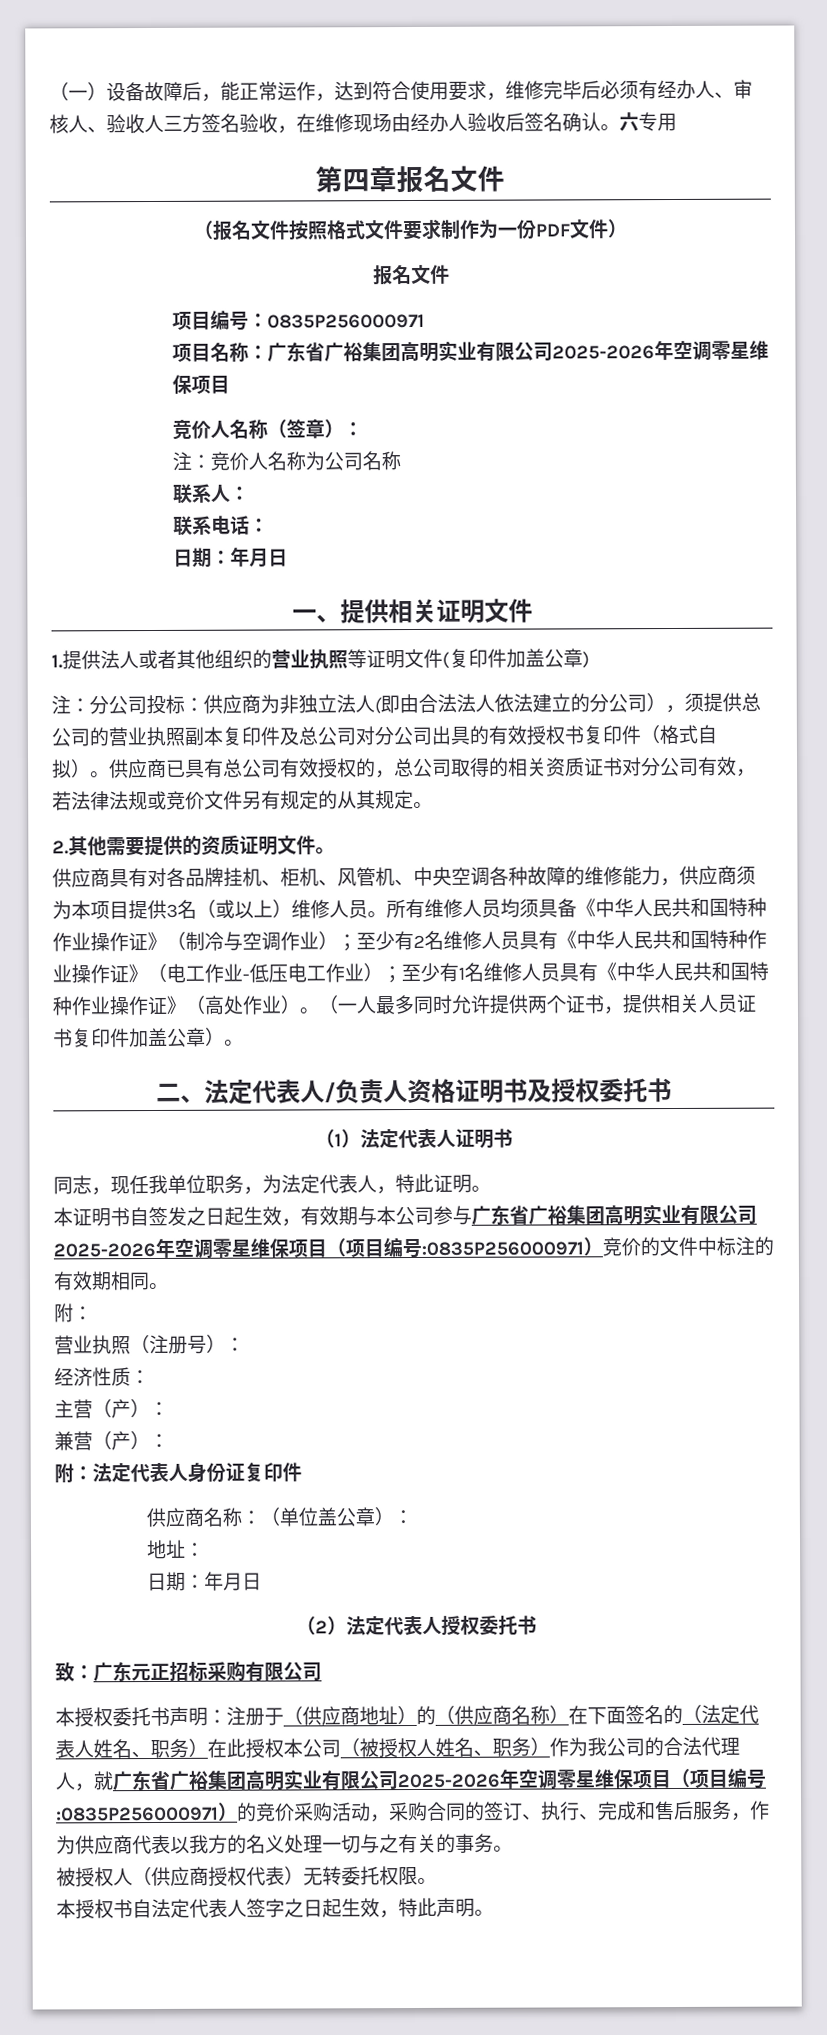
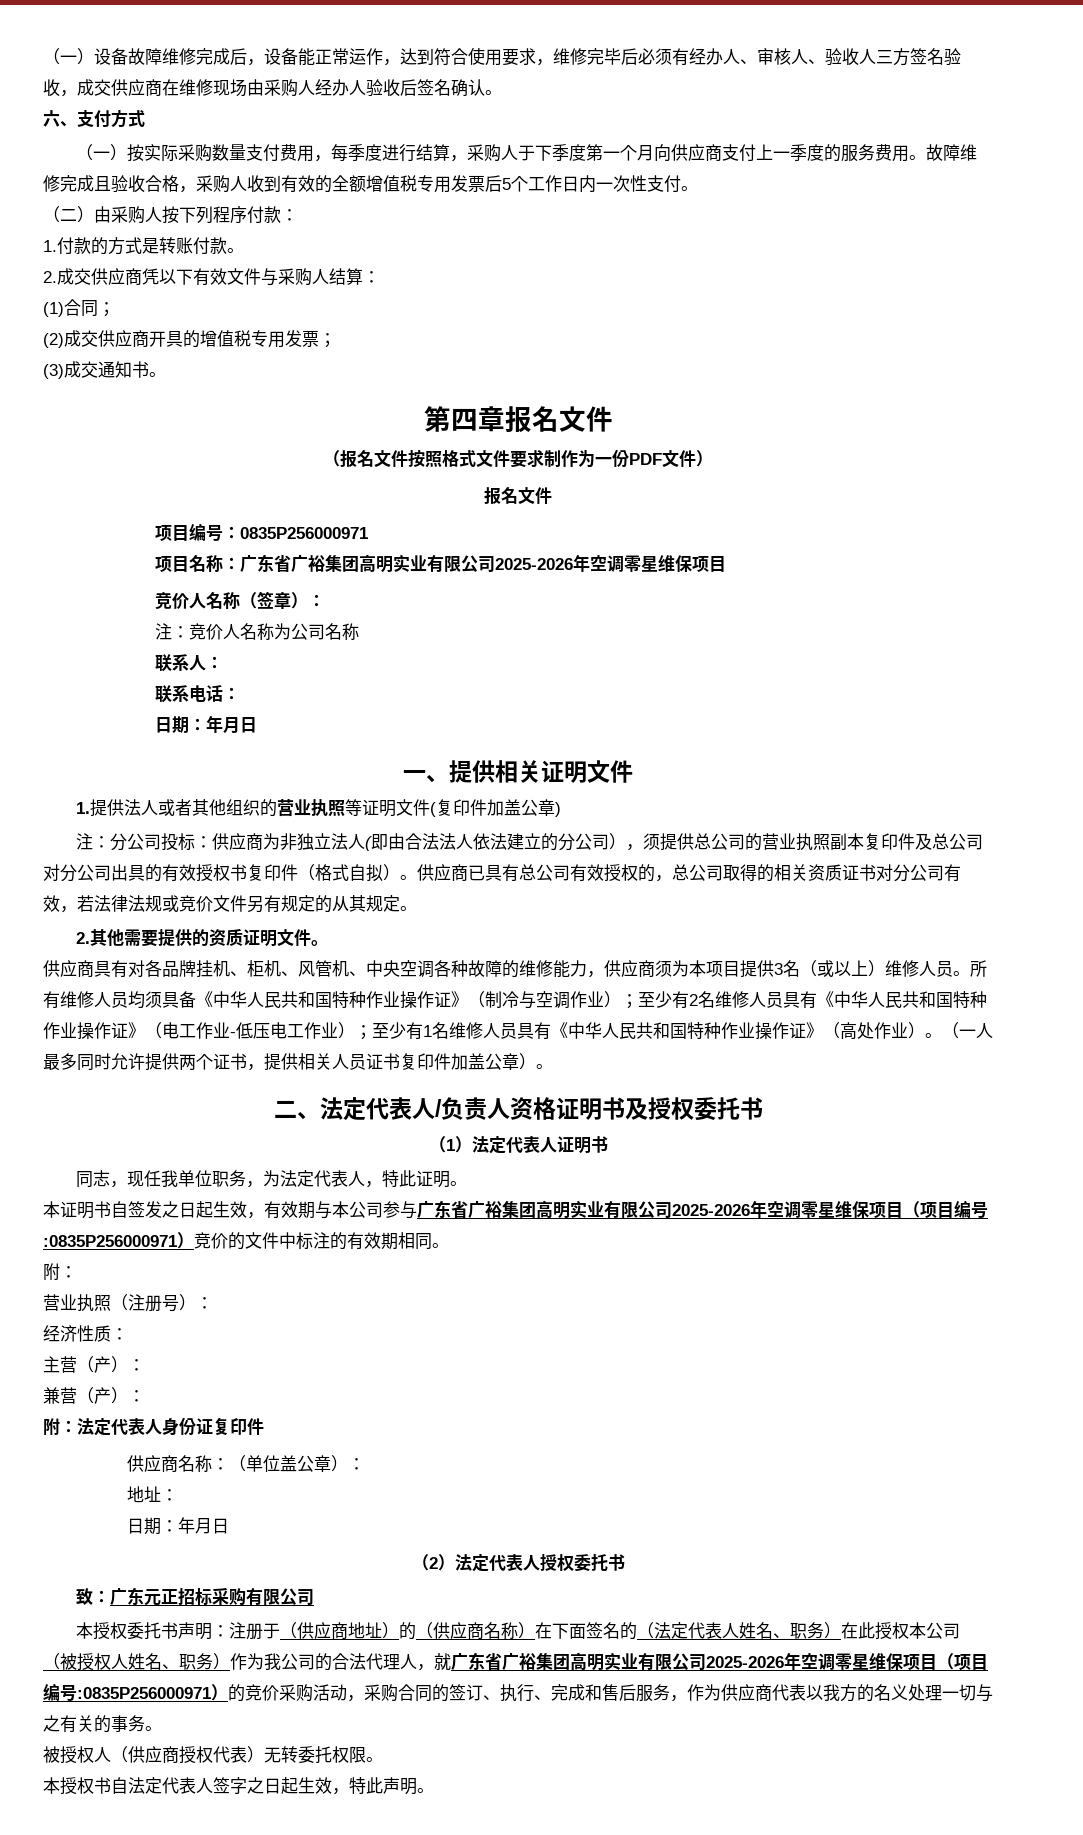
- （一）设备故障后，能正常运作，达到符合使用要求，维修完毕后必须有经办人、审核人、验收人三方签名验收，在维修现场由经办人验收后签名确认。六专用
+ （一）设备故障维修完成后，设备能正常运作，达到符合使用要求，维修完毕后必须有经办人、审核人、验收人三方签名验收，成交供应商在维修现场由采购人经办人验收后签名确认。
+ 六、支付方式
+ （一）按实际采购数量支付费用，每季度进行结算，采购人于下季度第一个月向供应商支付上一季度的服务费用。故障维修完成且验收合格，采购人收到有效的全额增值税专用发票后5个工作日内一次性支付。
+ （二）由采购人按下列程序付款：
+ 1.付款的方式是转账付款。
+ 2.成交供应商凭以下有效文件与采购人结算：
+ (1)合同；
+ (2)成交供应商开具的增值税专用发票；
+ (3)成交通知书。

